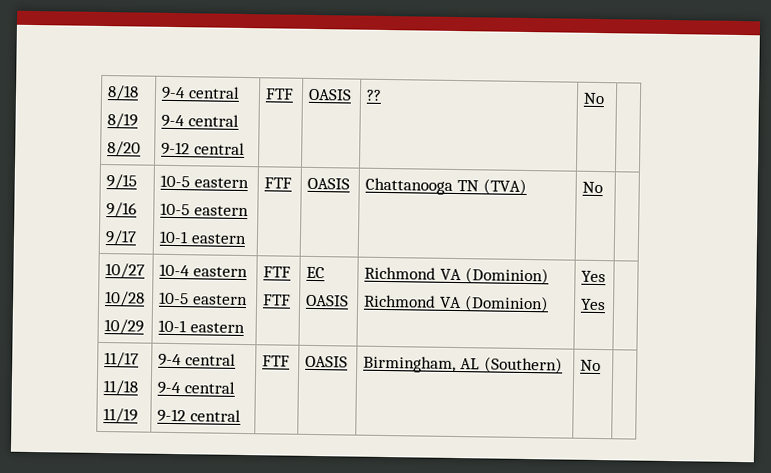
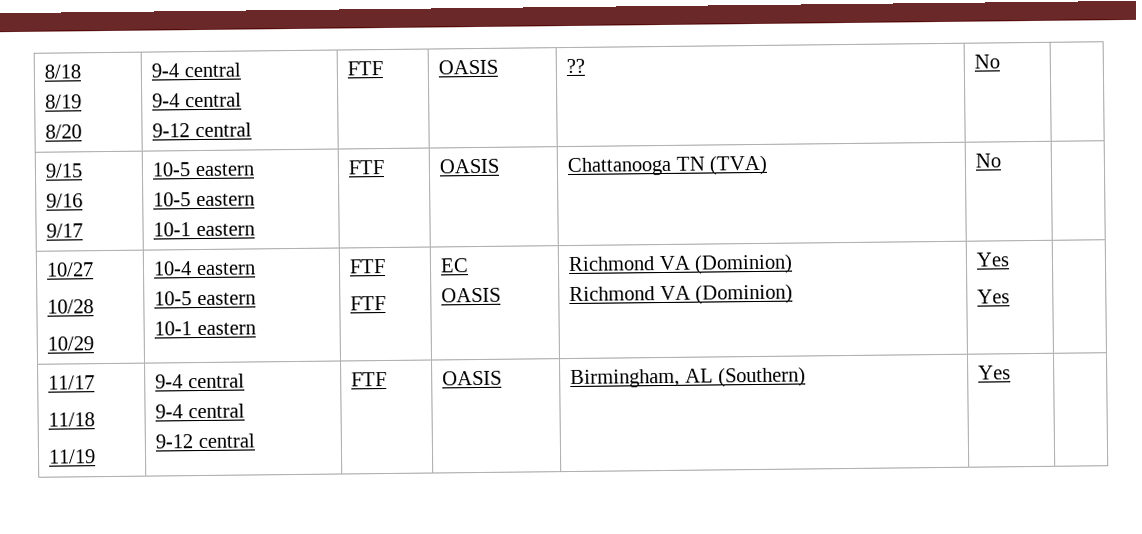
  11/17
  11/18
  11/19 | 9-4 central
  9-4 central
- 9-12 central | FTF | OASIS | Birmingham, AL (Southern) | No |
+ 9-12 central | FTF | OASIS | Birmingham, AL (Southern) | Yes |

